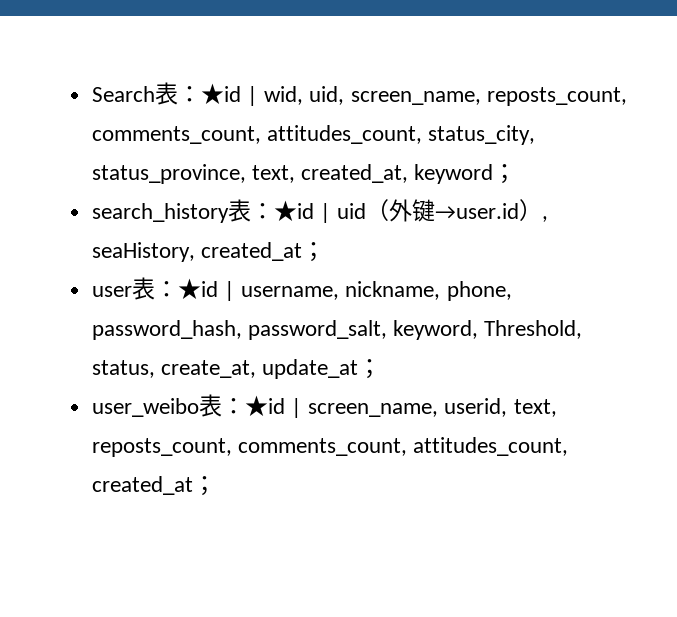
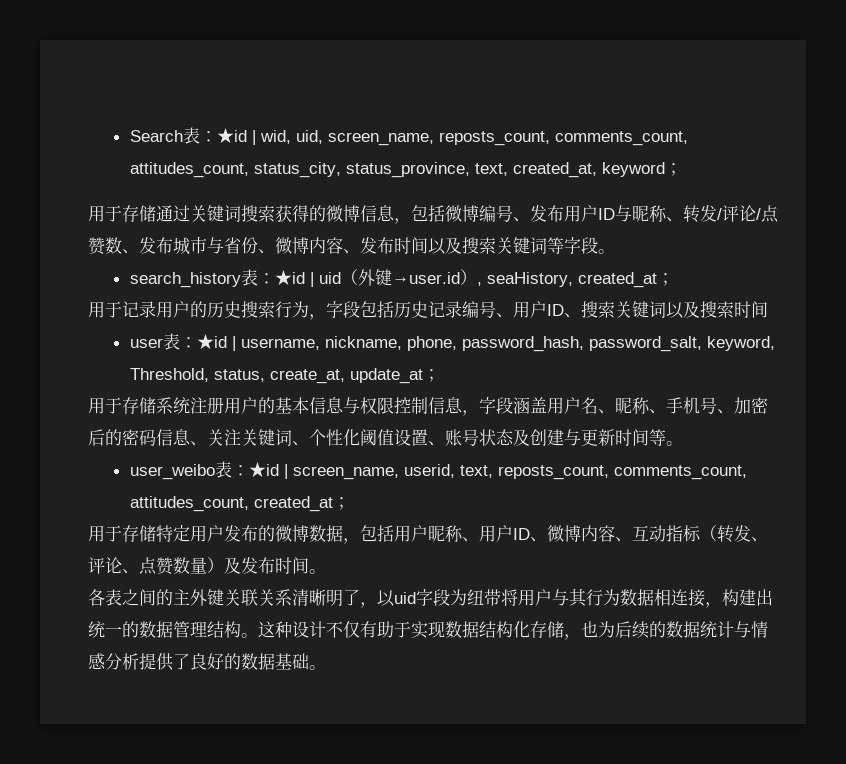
+ 用于存储通过关键词搜索获得的微博信息，包括微博编号、发布用户ID与昵称、转发/评论/点赞数、发布城市与省份、微博内容、发布时间以及搜索关键词等字段。
+ 用于记录用户的历史搜索行为，字段包括历史记录编号、用户ID、搜索关键词以及搜索时间
+ 用于存储系统注册用户的基本信息与权限控制信息，字段涵盖用户名、昵称、手机号、加密后的密码信息、关注关键词、个性化阈值设置、账号状态及创建与更新时间等。
+ 用于存储特定用户发布的微博数据，包括用户昵称、用户ID、微博内容、互动指标（转发、评论、点赞数量）及发布时间。
+ 各表之间的主外键关联关系清晰明了，以uid字段为纽带将用户与其行为数据相连接，构建出统一的数据管理结构。这种设计不仅有助于实现数据结构化存储，也为后续的数据统计与情感分析提供了良好的数据基础。

